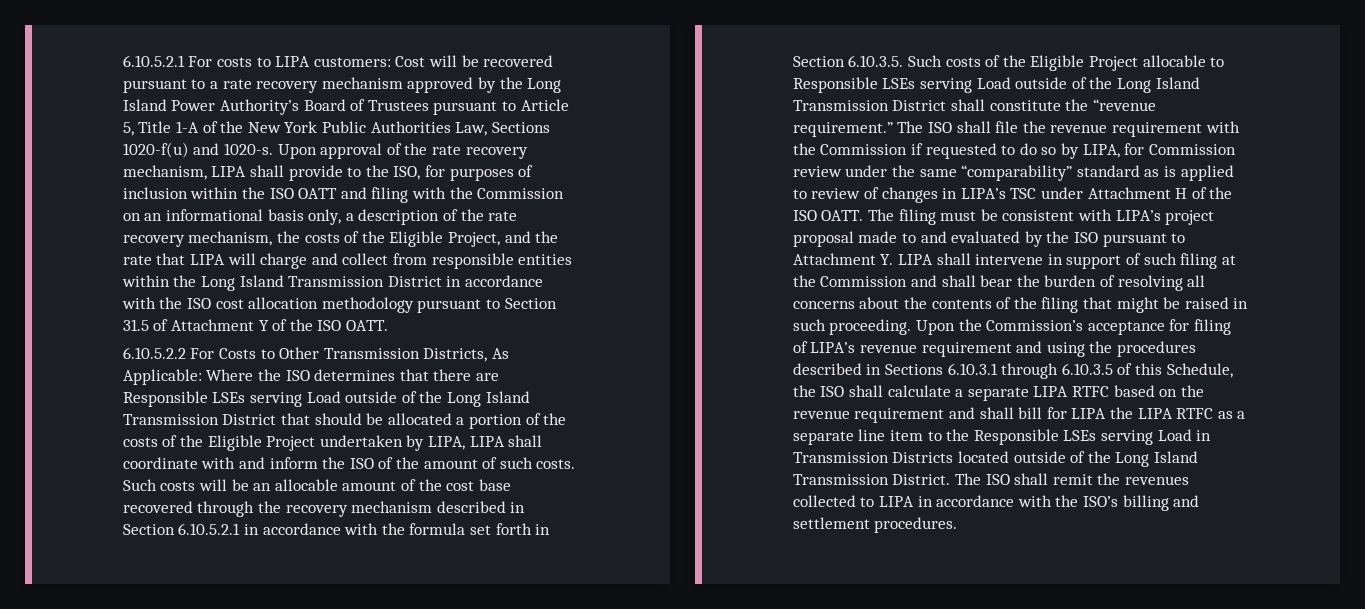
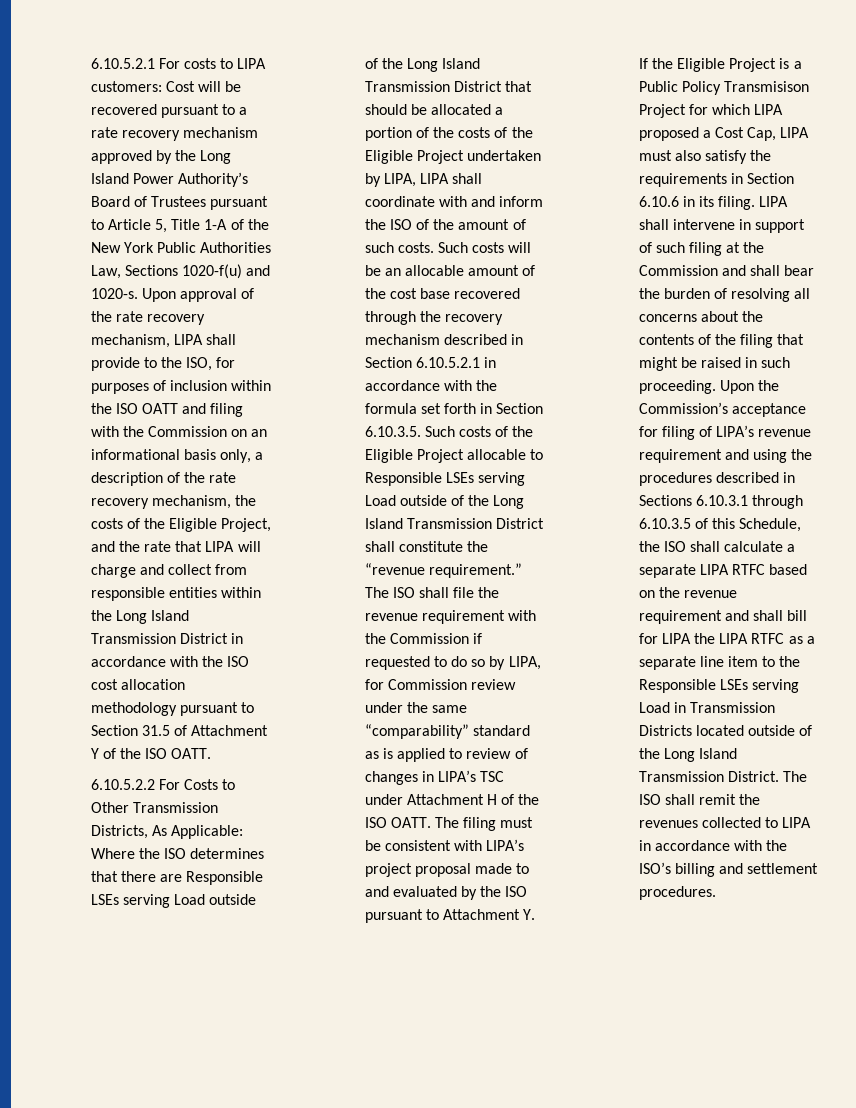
- The filing must be consistent with LIPA’s project proposal made to and evaluated by the ISO pursuant to Attachment Y. LIPA shall intervene in support of such filing at the Commission and shall bear the burden of resolving all concerns about the contents of the filing that might be raised in such proceeding.
+ The filing must be consistent with LIPA’s project proposal made to and evaluated by the ISO pursuant to Attachment Y. If the Eligible Project is a Public Policy Transmisison Project for which LIPA proposed a Cost Cap, LIPA must also satisfy the requirements in Section 6.10.6 in its filing. LIPA shall intervene in support of such filing at the Commission and shall bear the burden of resolving all concerns about the contents of the filing that might be raised in such proceeding.

